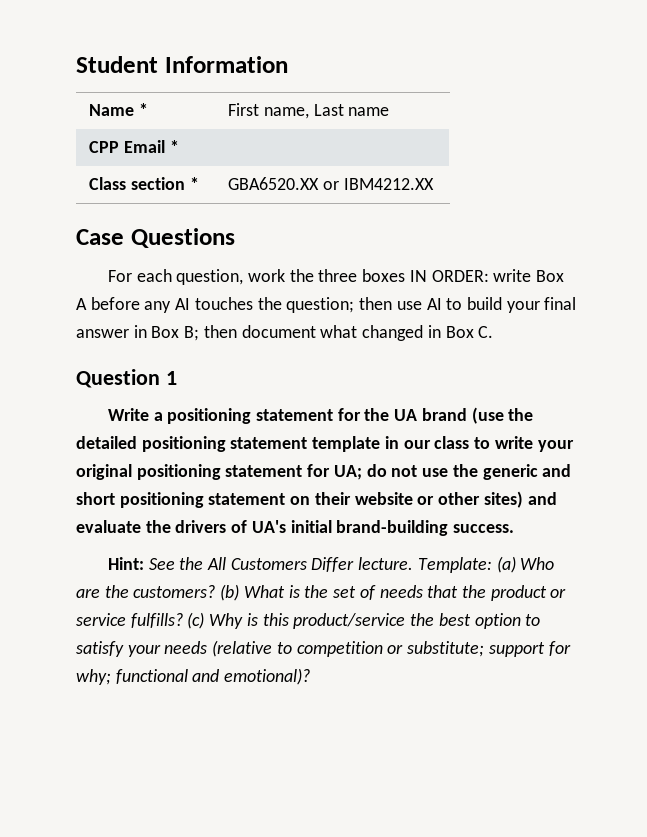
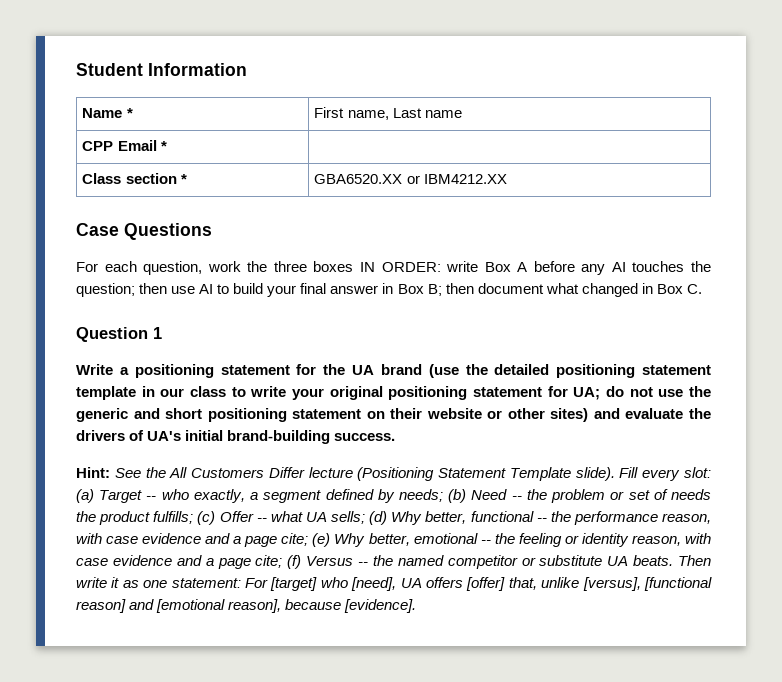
- Hint: See the All Customers Differ lecture. Template: (a) Who are the customers? (b) What is the set of needs that the product or service fulfills? (c) Why is this product/service the best option to satisfy your needs (relative to competition or substitute; support for why; functional and emotional)?
+ Hint: See the All Customers Differ lecture (Positioning Statement Template slide). Fill every slot: (a) Target -- who exactly, a segment defined by needs; (b) Need -- the problem or set of needs the product fulfills; (c) Offer -- what UA sells; (d) Why better, functional -- the performance reason, with case evidence and a page cite; (e) Why better, emotional -- the feeling or identity reason, with case evidence and a page cite; (f) Versus -- the named competitor or substitute UA beats. Then write it as one statement: For [target] who [need], UA offers [offer] that, unlike [versus], [functional reason] and [emotional reason], because [evidence].

